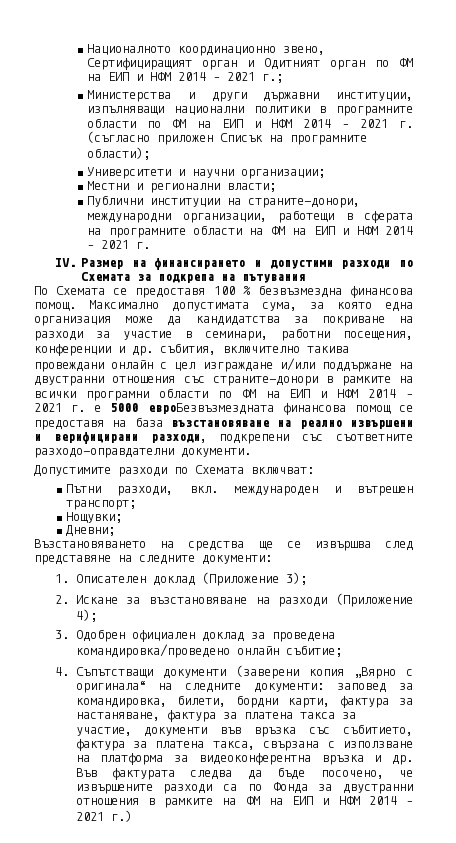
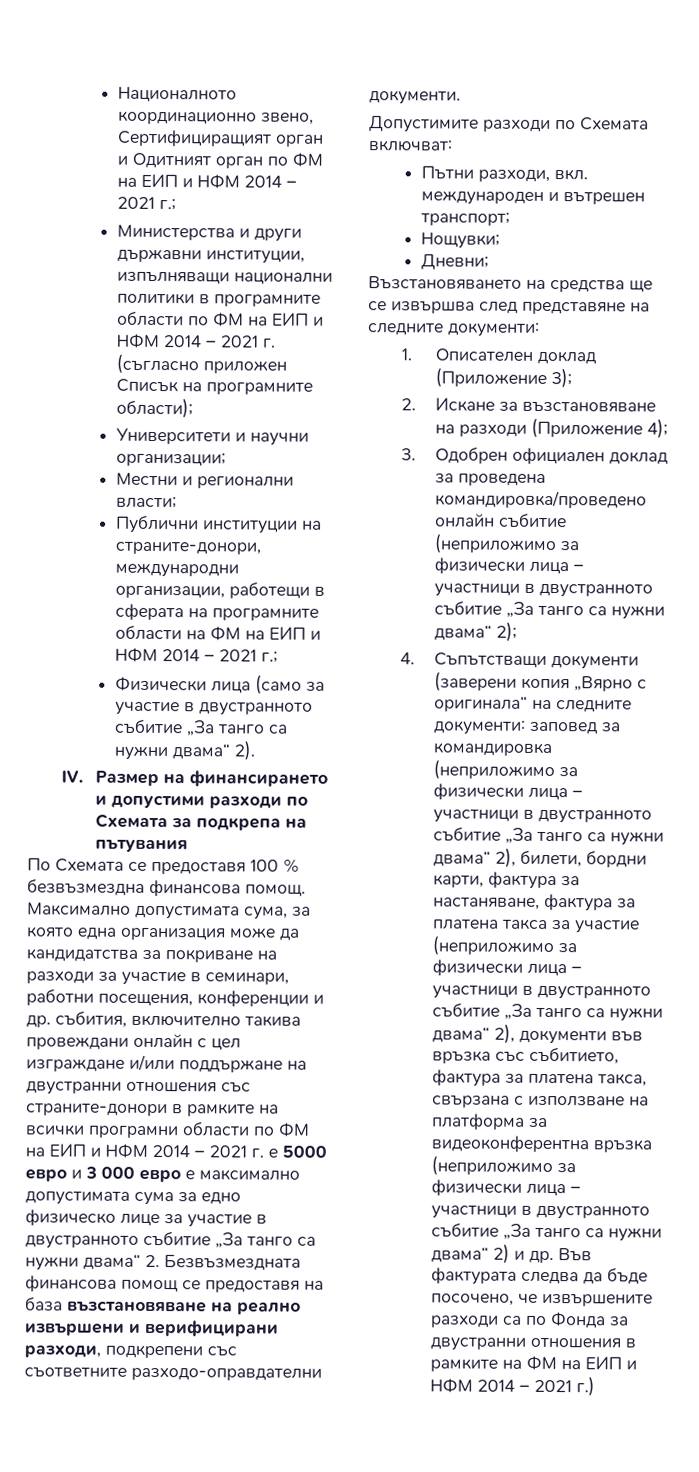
- Публични институции на страните-донори, международни организации, работещи в сферата на програмните области на ФМ на ЕИП и НФМ 2014 – 2021 г.
+ Публични институции на страните-донори, международни организации, работещи в сферата на програмните области на ФМ на ЕИП и НФМ 2014 – 2021 г.;
+ Физически лица (само за участие в двустранното събитие „За танго са нужни двама“ 2).
- Максимално допустимата сума, за която една организация може да кандидатства за покриване на разходи за участие в семинари, работни посещения, конференции и др. събития, включително такива провеждани онлайн с цел изграждане и/или поддържане на двустранни отношения със страните-донори в рамките на всички програмни области по ФМ на ЕИП и НФМ 2014 – 2021 г. е 5000 евроБезвъзмездната финансова помощ се предоставя на база възстановяване на реално извършени и верифицирани разходи, подкрепени със съответните разходо-оправдателни документи.
+ Максимално допустимата сума, за която една организация може да кандидатства за покриване на разходи за участие в семинари, работни посещения, конференции и др. събития, включително такива провеждани онлайн с цел изграждане и/или поддържане на двустранни отношения със страните-донори в рамките на всички програмни области по ФМ на ЕИП и НФМ 2014 – 2021 г. е 5000 евро и 3 000 евро е максимално допустимата сума за едно физическо лице за участие в двустранното събитие „За танго са нужни двама“ 2. Безвъзмездната финансова помощ се предоставя на база възстановяване на реално извършени и верифицирани разходи, подкрепени със съответните разходо-оправдателни документи.
- 3. Одобрен официален доклад за проведена командировка/проведено онлайн събитие;
+ 3. Одобрен официален доклад за проведена командировка/проведено онлайн събитие (неприложимо за физически лица – участници в двустранното събитие „За танго са нужни двама“ 2);
- заповед за командировка, билети, бордни карти, фактура за настаняване, фактура за платена такса за участие, документи във връзка със събитието, фактура за платена такса, свързана с използване на платформа за видеоконферентна връзка и др. Във фактурата следва да бъде посочено, че извършените разходи са по Фонда за двустранни отношения в рамките на ФМ на ЕИП и НФМ 2014 – 2021 г.)
+ заповед за командировка (неприложимо за физически лица – участници в двустранното събитие „За танго са нужни двама“ 2), билети, бордни карти, фактура за настаняване, фактура за платена такса за участие (неприложимо за физически лица – участници в двустранното събитие „За танго са нужни двама“ 2), документи във връзка със събитието, фактура за платена такса, свързана с използване на платформа за видеоконферентна връзка (неприложимо за физически лица – участници в двустранното събитие „За танго са нужни двама“ 2) и др. Във фактурата следва да бъде посочено, че извършените разходи са по Фонда за двустранни отношения в рамките на ФМ на ЕИП и НФМ 2014 – 2021 г.)

